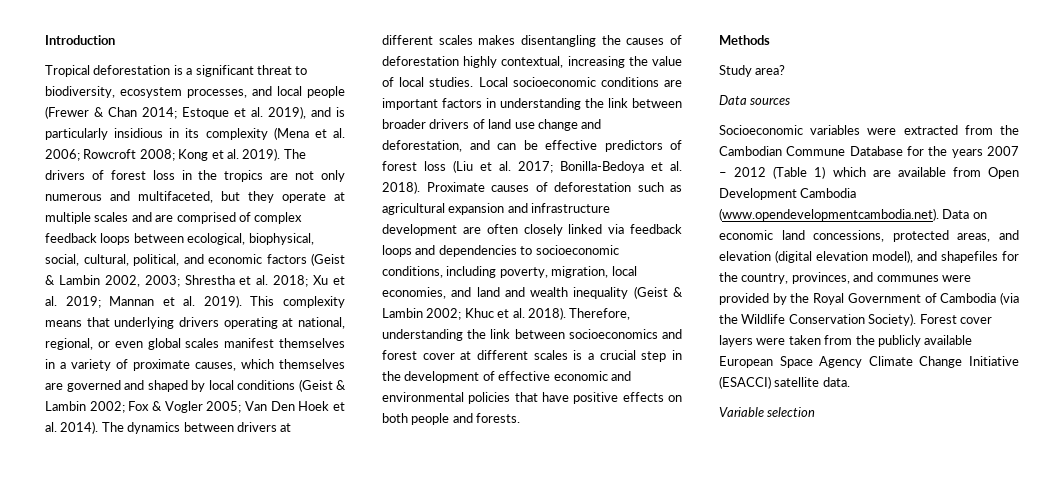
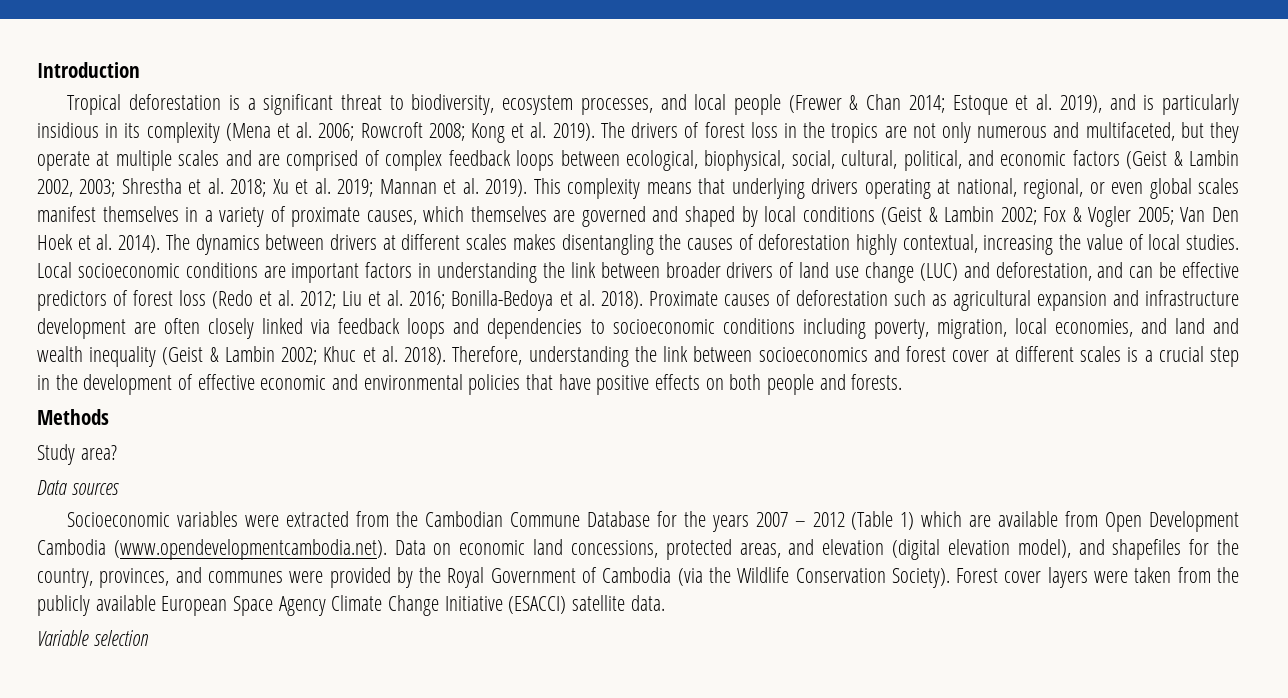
- Local socioeconomic conditions are important factors in understanding the link between broader drivers of land use change and deforestation, and can be effective predictors of forest loss (Liu et al. 2017; Bonilla-Bedoya et al. 2018).
+ Local socioeconomic conditions are important factors in understanding the link between broader drivers of land use change (LUC) and deforestation, and can be effective predictors of forest loss (Redo et al. 2012; Liu et al. 2016; Bonilla-Bedoya et al. 2018).
- Proximate causes of deforestation such as agricultural expansion and infrastructure development are often closely linked via feedback loops and dependencies to socioeconomic conditions, including poverty, migration, local economies, and land and wealth inequality (Geist & Lambin 2002; Khuc et al. 2018).
+ Proximate causes of deforestation such as agricultural expansion and infrastructure development are often closely linked via feedback loops and dependencies to socioeconomic conditions including poverty, migration, local economies, and land and wealth inequality (Geist & Lambin 2002; Khuc et al. 2018).

